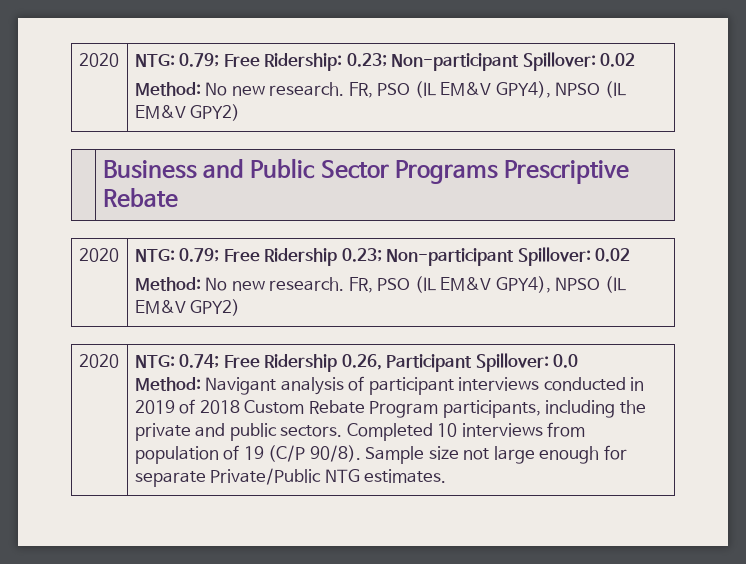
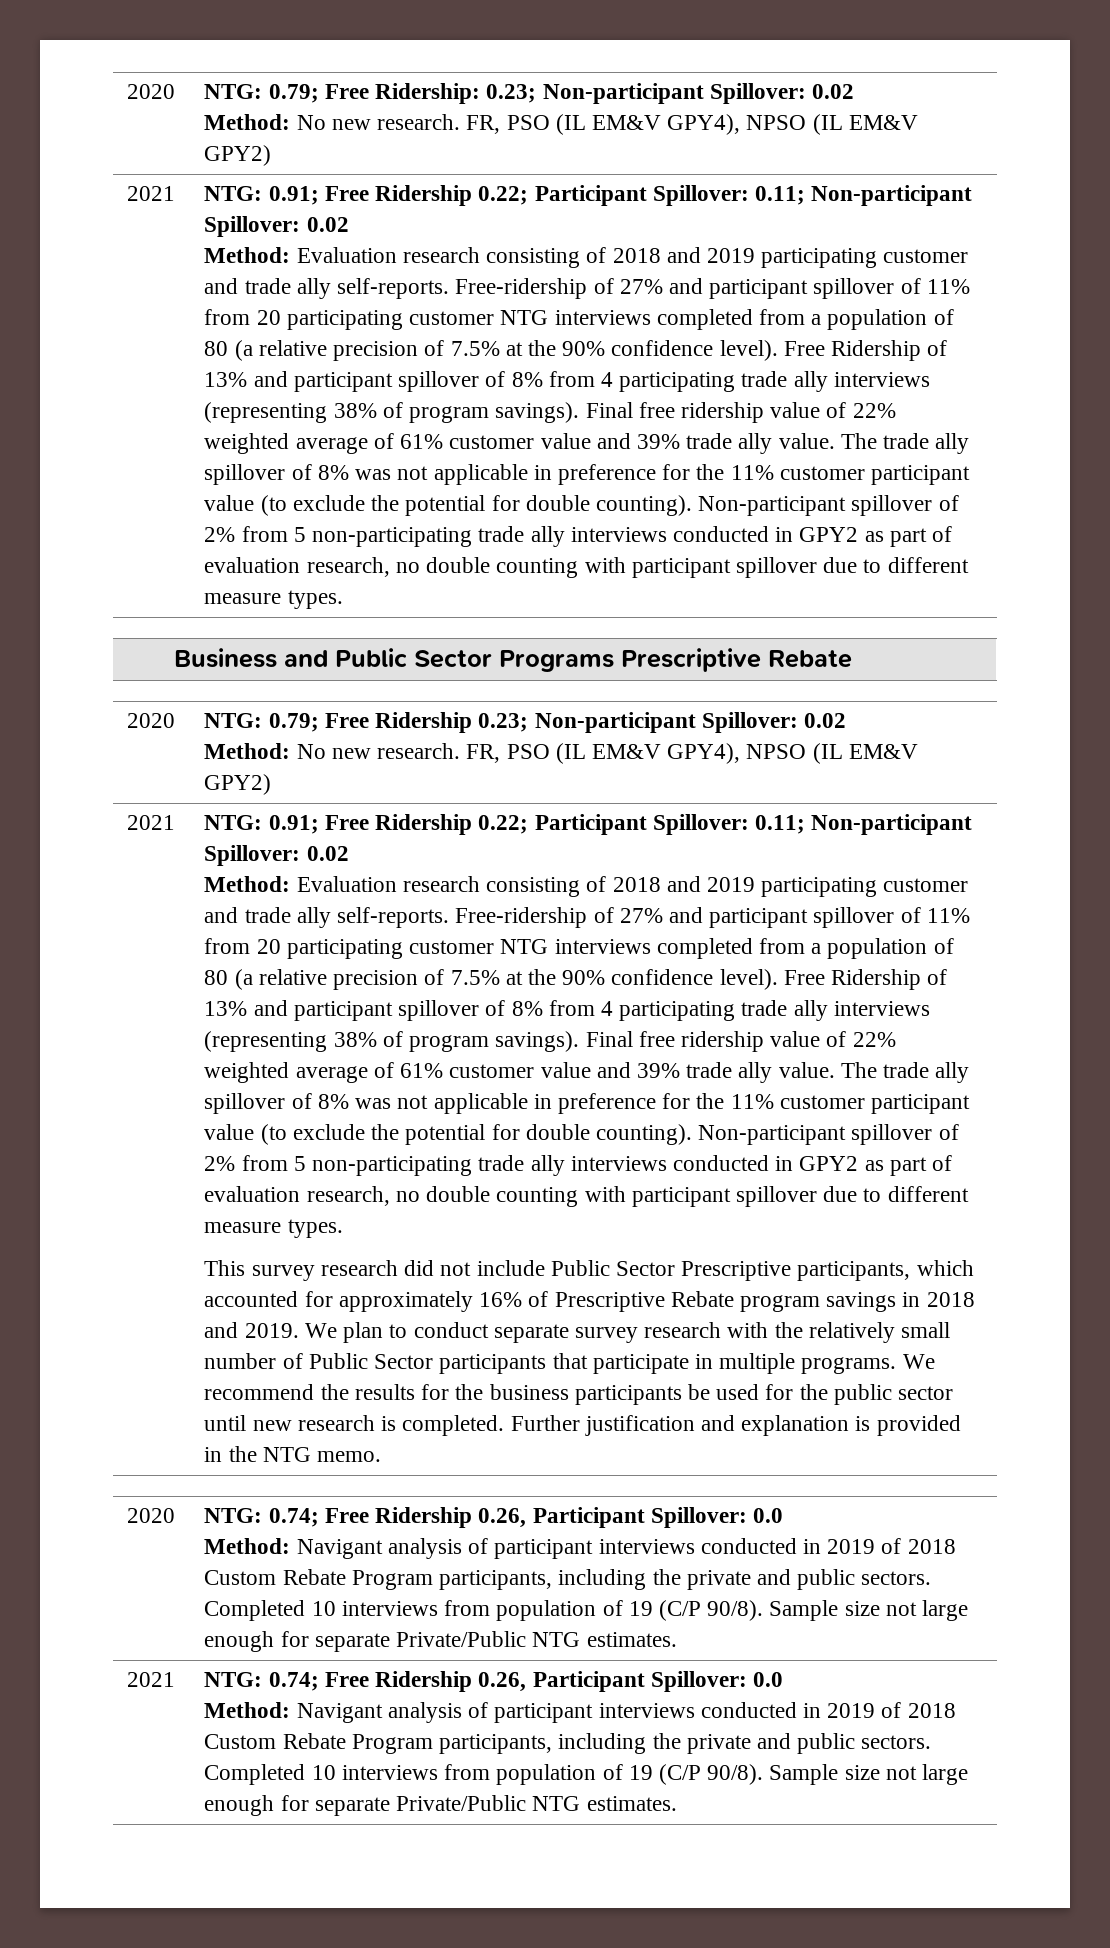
  2020 | NTG: 0.79; Free Ridership: 0.23; Non-participant Spillover: 0.02
  Method: No new research. FR, PSO (IL EM&V GPY4), NPSO (IL EM&V GPY2)
+ 2021 | NTG: 0.91; Free Ridership 0.22; Participant Spillover: 0.11; Non-participant Spillover: 0.02
+ Method: Evaluation research consisting of 2018 and 2019 participating customer and trade ally self-reports. Free-ridership of 27% and participant spillover of 11% from 20 participating customer NTG interviews completed from a population of 80 (a relative precision of 7.5% at the 90% confidence level). Free Ridership of 13% and participant spillover of 8% from 4 participating trade ally interviews (representing 38% of program savings). Final free ridership value of 22% weighted average of 61% customer value and 39% trade ally value. The trade ally spillover of 8% was not applicable in preference for the 11% customer participant value (to exclude the potential for double counting). Non-participant spillover of 2% from 5 non-participating trade ally interviews conducted in GPY2 as part of evaluation research, no double counting with participant spillover due to different measure types.
  2020 | NTG: 0.79; Free Ridership 0.23; Non-participant Spillover: 0.02
  Method: No new research. FR, PSO (IL EM&V GPY4), NPSO (IL EM&V GPY2)
+ 2021 | NTG: 0.91; Free Ridership 0.22; Participant Spillover: 0.11; Non-participant Spillover: 0.02
+ Method: Evaluation research consisting of 2018 and 2019 participating customer and trade ally self-reports. Free-ridership of 27% and participant spillover of 11% from 20 participating customer NTG interviews completed from a population of 80 (a relative precision of 7.5% at the 90% confidence level). Free Ridership of 13% and participant spillover of 8% from 4 participating trade ally interviews (representing 38% of program savings). Final free ridership value of 22% weighted average of 61% customer value and 39% trade ally value. The trade ally spillover of 8% was not applicable in preference for the 11% customer participant value (to exclude the potential for double counting). Non-participant spillover of 2% from 5 non-participating trade ally interviews conducted in GPY2 as part of evaluation research, no double counting with participant spillover due to different measure types.
+ This survey research did not include Public Sector Prescriptive participants, which accounted for approximately 16% of Prescriptive Rebate program savings in 2018 and 2019. We plan to conduct separate survey research with the relatively small number of Public Sector participants that participate in multiple programs. We recommend the results for the business participants be used for the public sector until new research is completed. Further justification and explanation is provided in the NTG memo.
+ 2021 | NTG: 0.74; Free Ridership 0.26, Participant Spillover: 0.0
+ Method: Navigant analysis of participant interviews conducted in 2019 of 2018 Custom Rebate Program participants, including the private and public sectors. Completed 10 interviews from population of 19 (C/P 90/8). Sample size not large enough for separate Private/Public NTG estimates.

